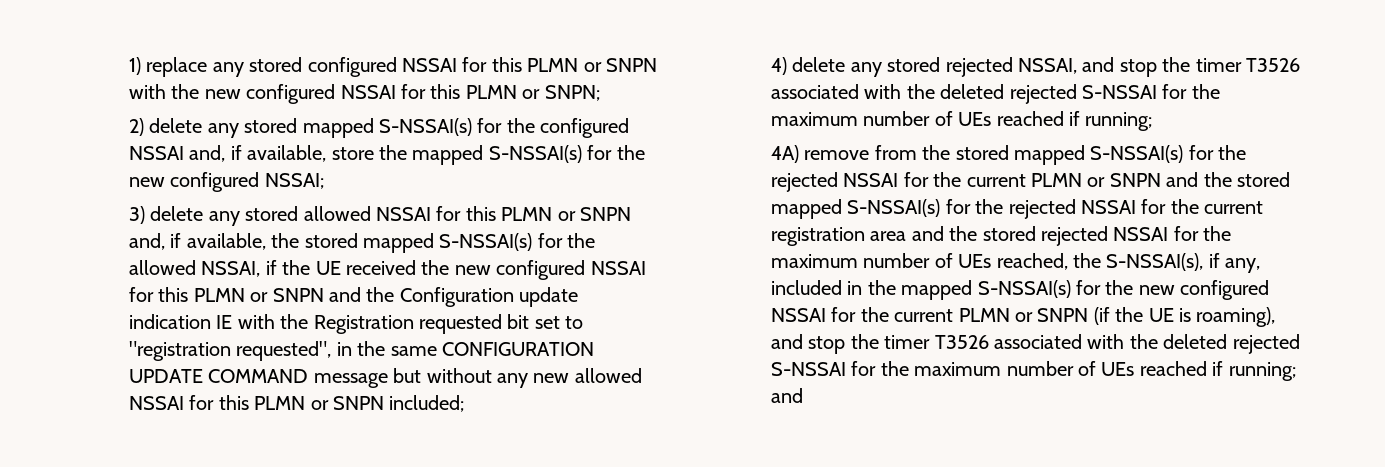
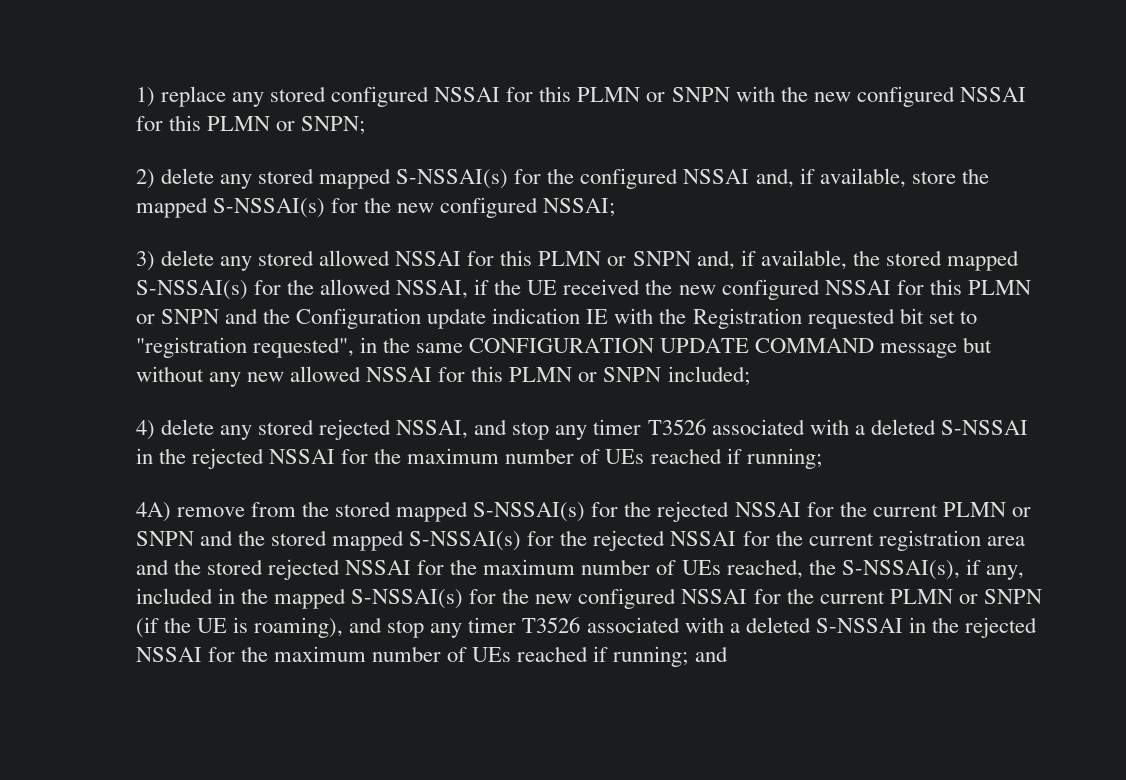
- 4) delete any stored rejected NSSAI, and stop the timer T3526 associated with the deleted rejected S-NSSAI for the maximum number of UEs reached if running;
+ 4) delete any stored rejected NSSAI, and stop any timer T3526 associated with a deleted S-NSSAI in the rejected NSSAI for the maximum number of UEs reached if running;
- 4A) remove from the stored mapped S-NSSAI(s) for the rejected NSSAI for the current PLMN or SNPN and the stored mapped S-NSSAI(s) for the rejected NSSAI for the current registration area and the stored rejected NSSAI for the maximum number of UEs reached, the S-NSSAI(s), if any, included in the mapped S-NSSAI(s) for the new configured NSSAI for the current PLMN or SNPN (if the UE is roaming), and stop the timer T3526 associated with the deleted rejected S-NSSAI for the maximum number of UEs reached if running;
+ 4A) remove from the stored mapped S-NSSAI(s) for the rejected NSSAI for the current PLMN or SNPN and the stored mapped S-NSSAI(s) for the rejected NSSAI for the current registration area and the stored rejected NSSAI for the maximum number of UEs reached, the S-NSSAI(s), if any, included in the mapped S-NSSAI(s) for the new configured NSSAI for the current PLMN or SNPN (if the UE is roaming), and stop any timer T3526 associated with a deleted S-NSSAI in the rejected NSSAI for the maximum number of UEs reached if running;

